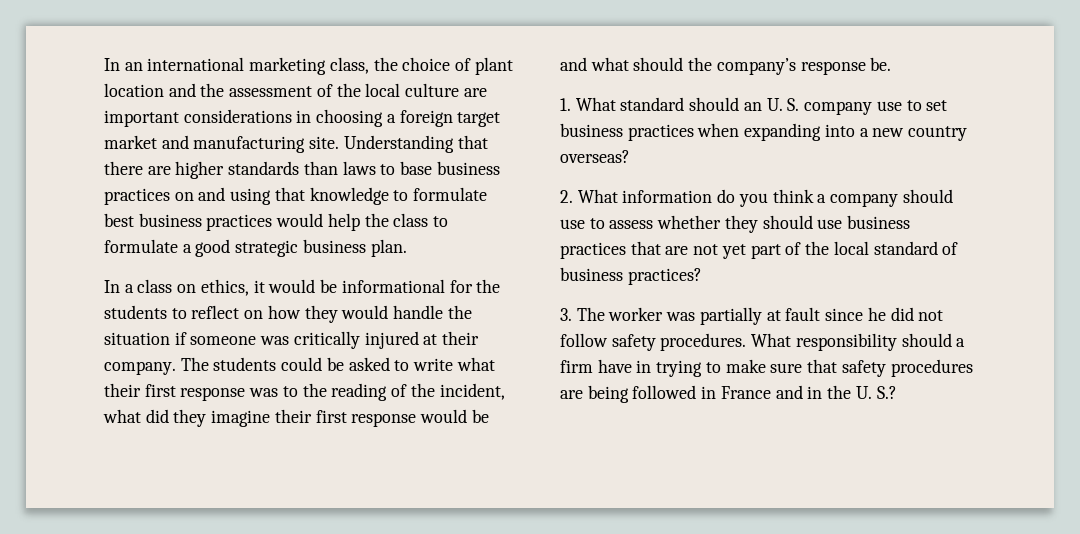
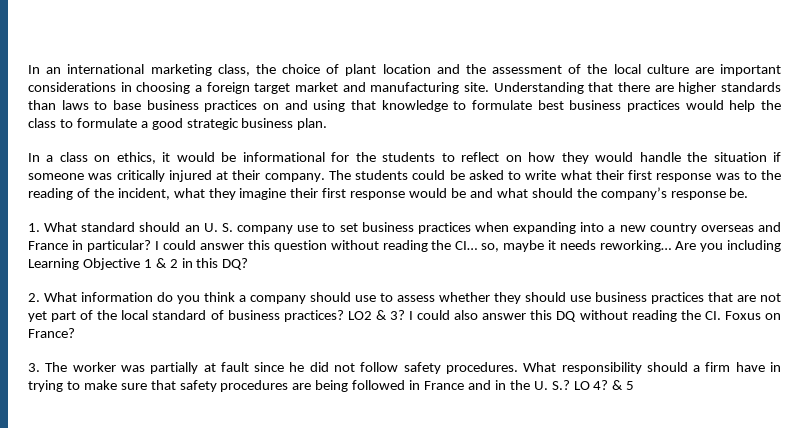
- The students could be asked to write what their first response was to the reading of the incident, what did they imagine their first response would be and what should the company’s response be.
+ The students could be asked to write what their first response was to the reading of the incident, what they imagine their first response would be and what should the company’s response be.
- 1. What standard should an U. S. company use to set business practices when expanding into a new country overseas?
+ 1. What standard should an U. S. company use to set business practices when expanding into a new country overseas and France in particular? I could answer this question without reading the CI… so, maybe it needs reworking… Are you including Learning Objective 1 & 2 in this DQ?
+ LO2 & 3? I could also answer this DQ without reading the CI. Foxus on France?
+ LO 4? & 5

